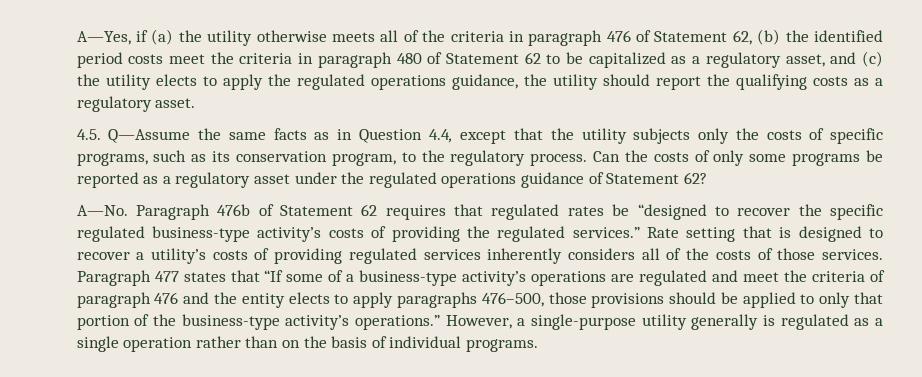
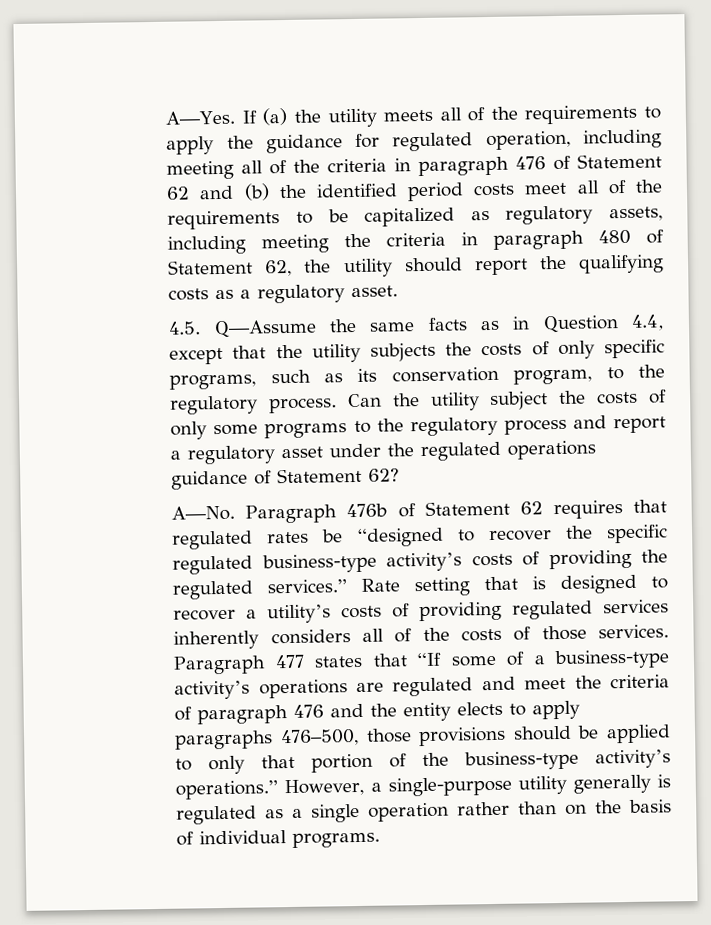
- A—Yes, if (a) the utility otherwise meets all of the criteria in paragraph 476 of Statement 62, (b) the identified period costs meet the criteria in paragraph 480 of Statement 62 to be capitalized as a regulatory asset, and (c) the utility elects to apply the regulated operations guidance, the utility should report the qualifying costs as a regulatory asset.
+ A—Yes. If (a) the utility meets all of the requirements to apply the guidance for regulated operation, including meeting all of the criteria in paragraph 476 of Statement 62 and (b) the identified period costs meet all of the requirements to be capitalized as regulatory assets, including meeting the criteria in paragraph 480 of Statement 62, the utility should report the qualifying costs as a regulatory asset.
- 4.5. Q—Assume the same facts as in Question 4.4, except that the utility subjects only the costs of specific programs, such as its conservation program, to the regulatory process.
+ 4.5. Q—Assume the same facts as in Question 4.4, except that the utility subjects the costs of only specific programs, such as its conservation program, to the regulatory process.
- Can the costs of only some programs be reported as a regulatory asset under the regulated operations guidance of Statement 62?
+ Can the utility subject the costs of only some programs to the regulatory process and report a regulatory asset under the regulated operations guidance of Statement 62?

